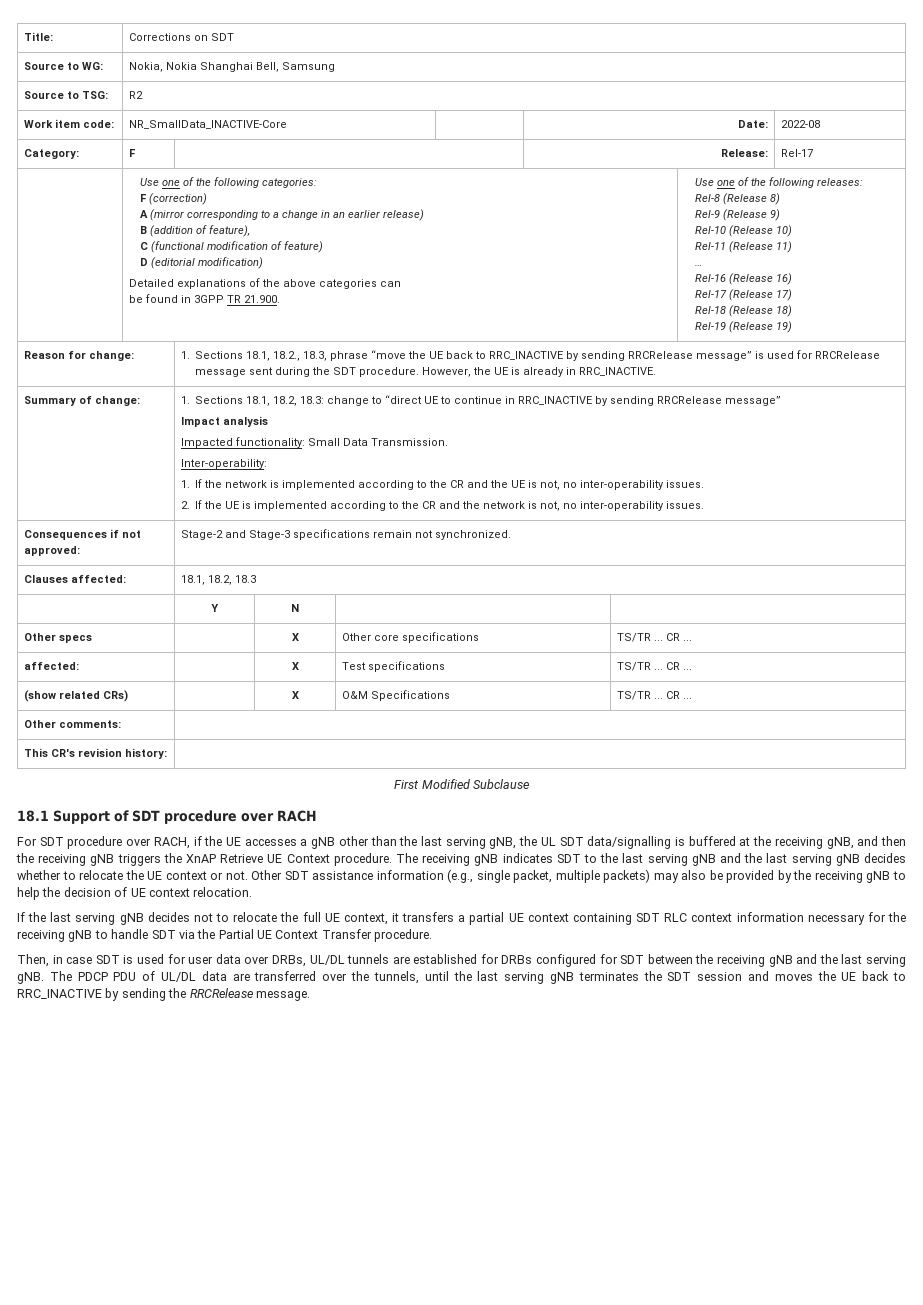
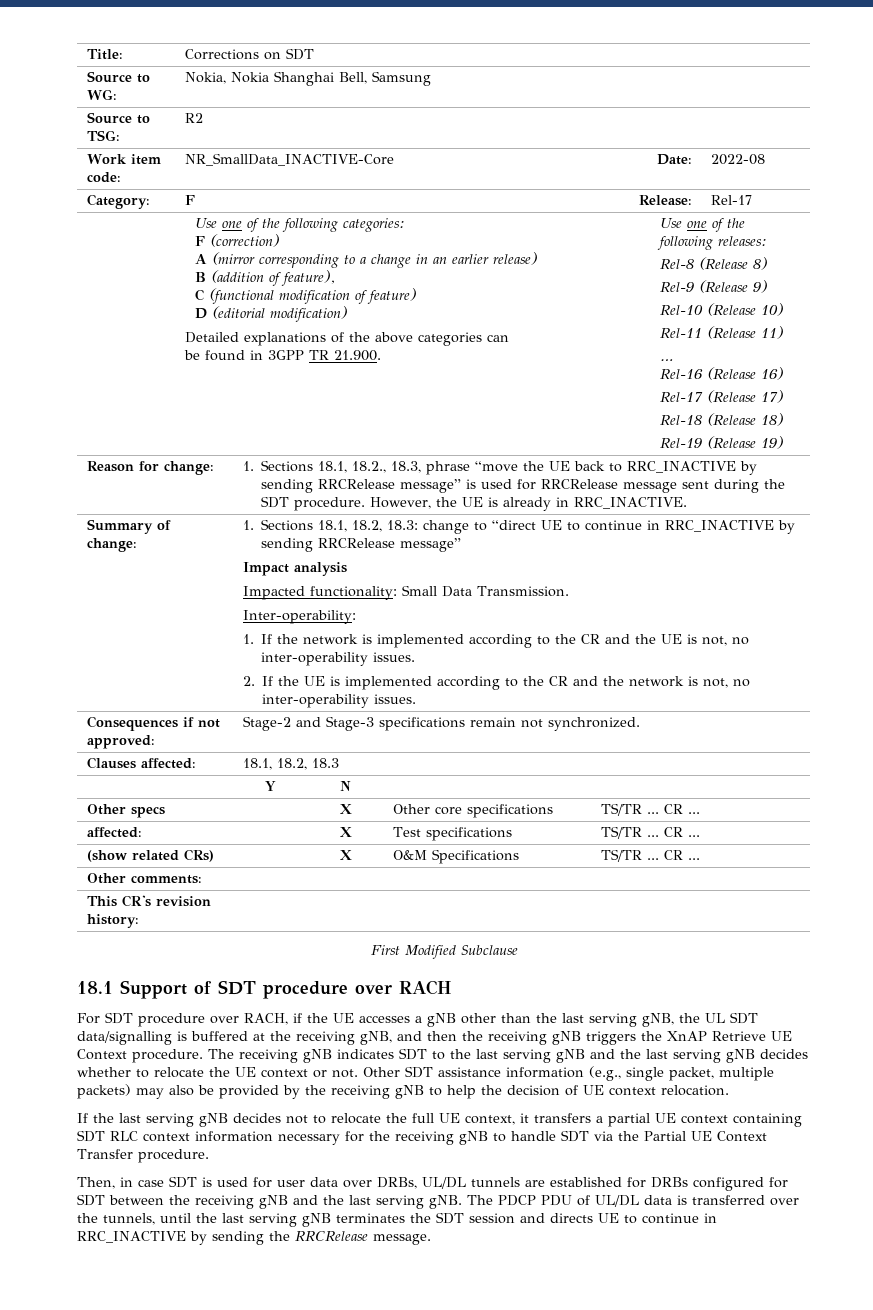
- The PDCP PDU of UL/DL data are transferred over the tunnels, until the last serving gNB terminates the SDT session and moves the UE back to RRC_INACTIVE by sending the RRCRelease message.
+ The PDCP PDU of UL/DL data is transferred over the tunnels, until the last serving gNB terminates the SDT session and directs UE to continue in RRC_INACTIVE by sending the RRCRelease message.

